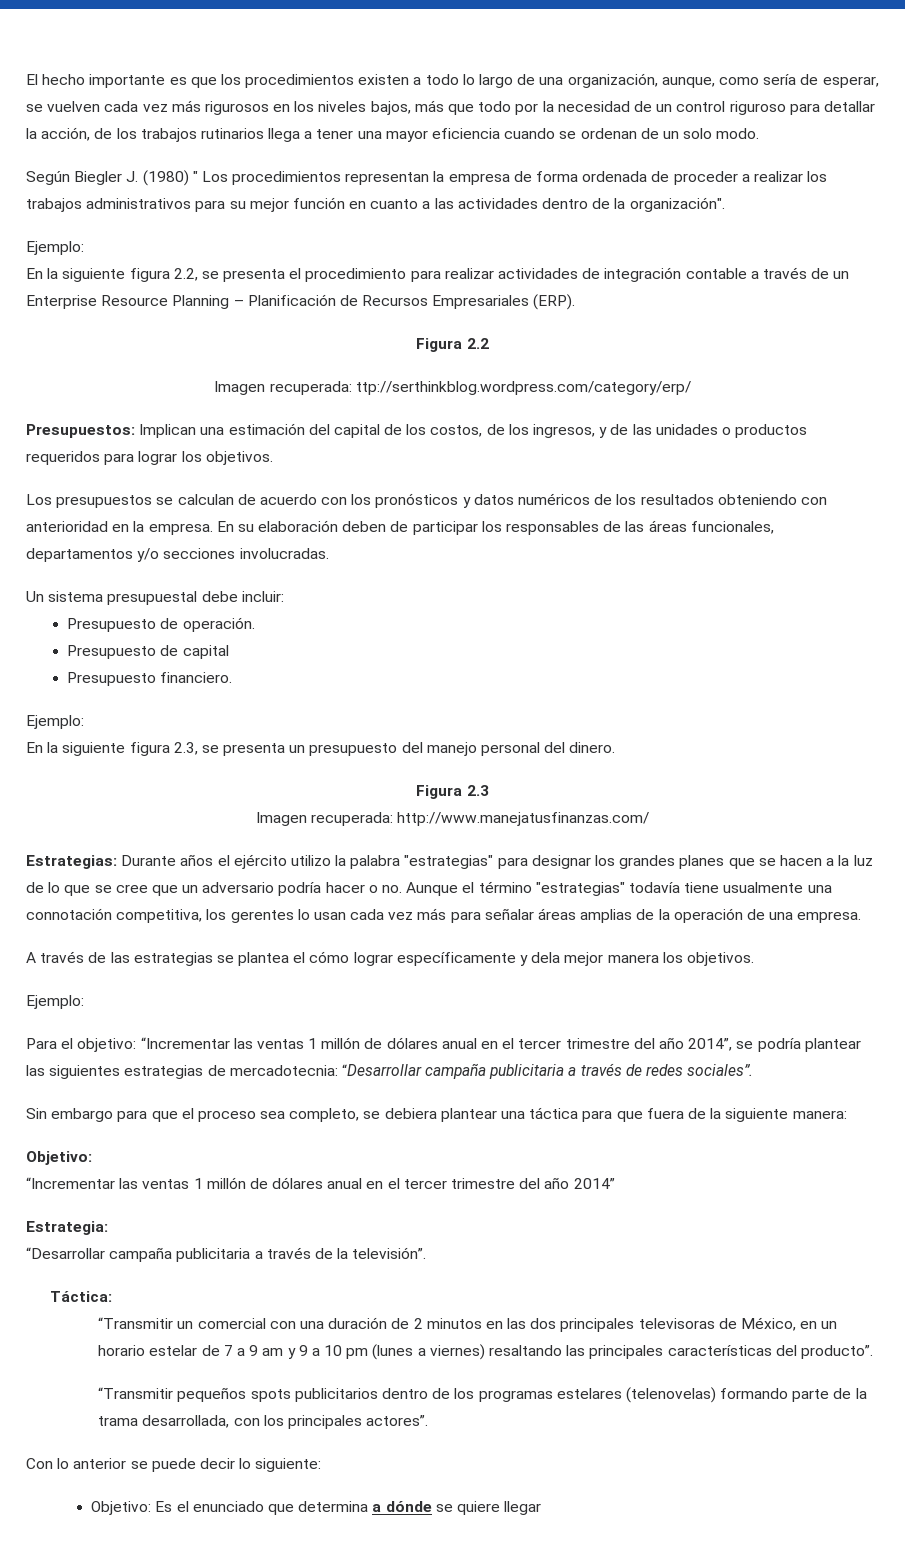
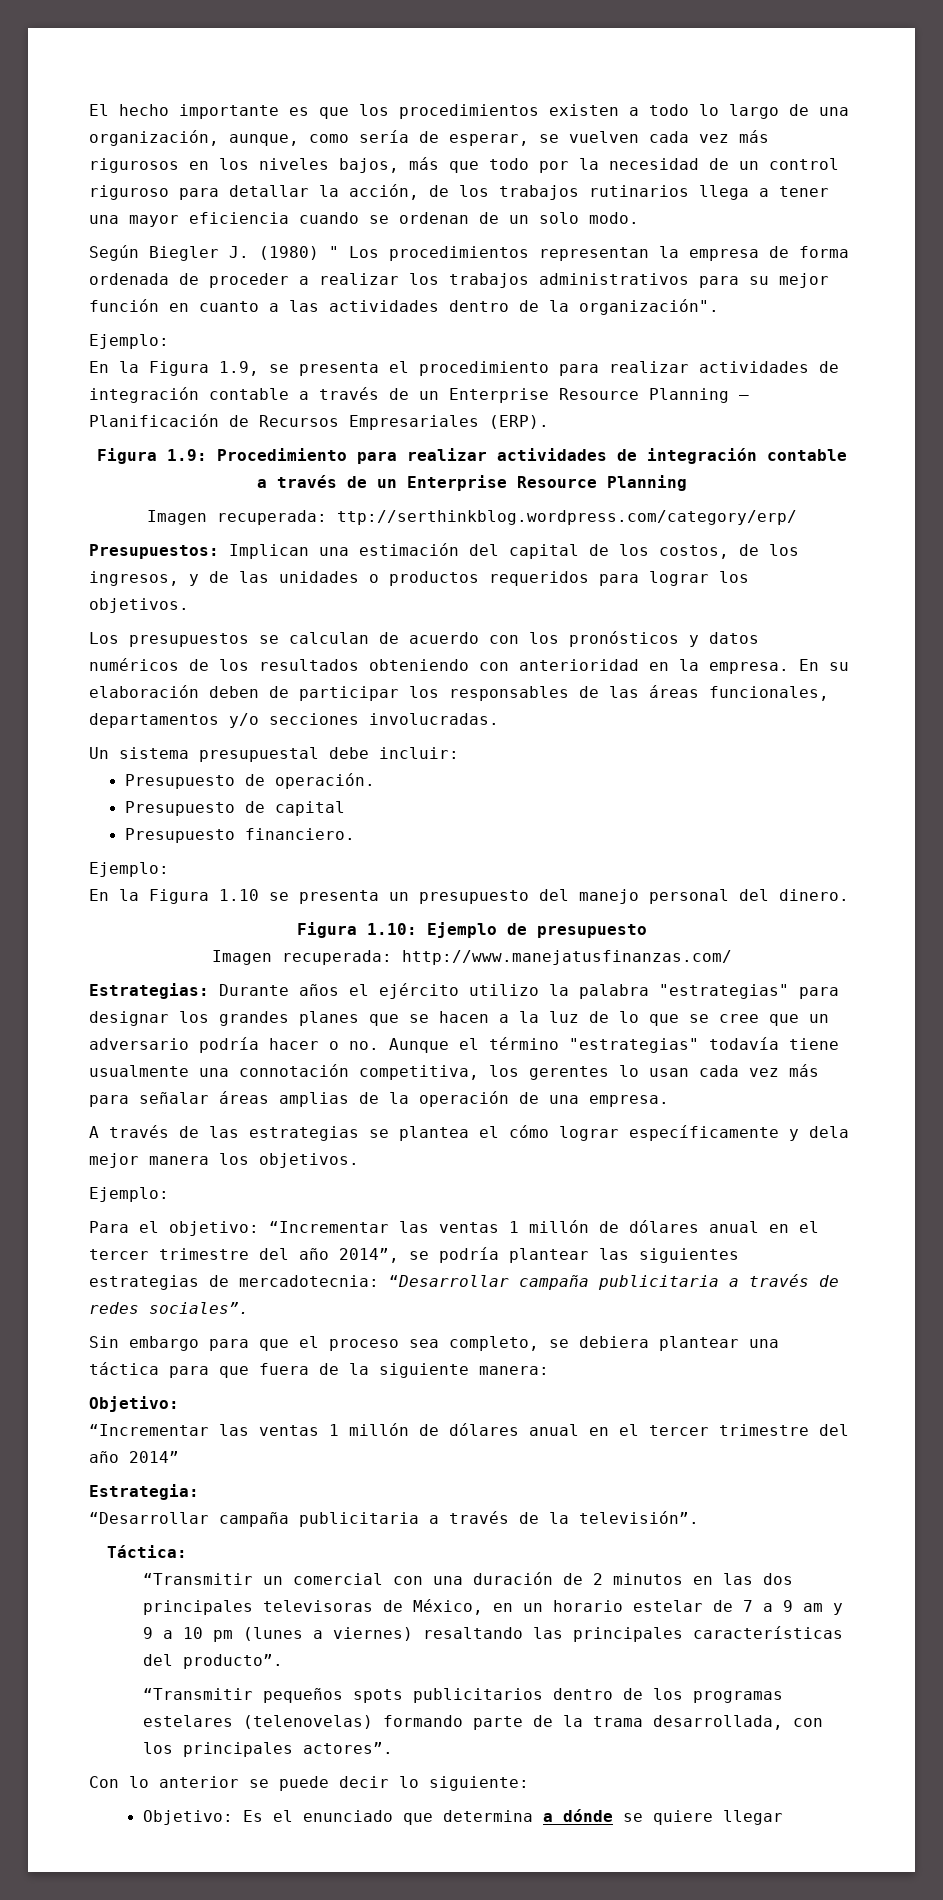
- En la siguiente figura 2.2, se presenta el procedimiento para realizar actividades de integración contable a través de un Enterprise Resource Planning – Planificación de Recursos Empresariales (ERP).
+ En la Figura 1.9, se presenta el procedimiento para realizar actividades de integración contable a través de un Enterprise Resource Planning – Planificación de Recursos Empresariales (ERP).
- Figura 2.2
+ Figura 1.9: Procedimiento para realizar actividades de integración contable a través de un Enterprise Resource Planning
- En la siguiente figura 2.3, se presenta un presupuesto del manejo personal del dinero.
+ En la Figura 1.10 se presenta un presupuesto del manejo personal del dinero.
- Figura 2.3
+ Figura 1.10: Ejemplo de presupuesto

